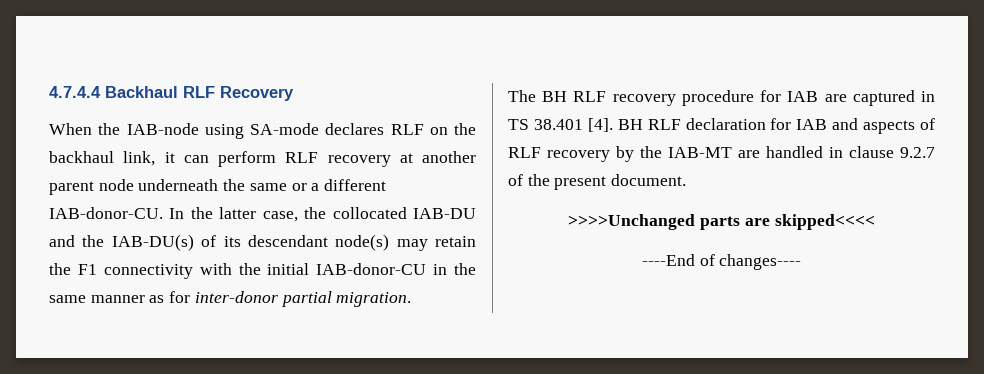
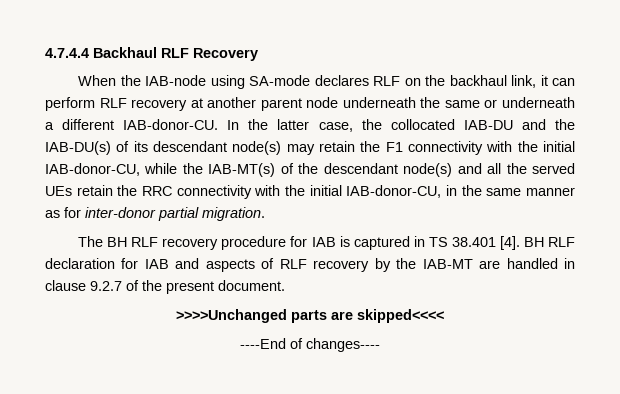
- When the IAB-node using SA-mode declares RLF on the backhaul link, it can perform RLF recovery at another parent node underneath the same or a different IAB-donor-CU.
+ When the IAB-node using SA-mode declares RLF on the backhaul link, it can perform RLF recovery at another parent node underneath the same or underneath a different IAB-donor-CU.
- In the latter case, the collocated IAB-DU and the IAB-DU(s) of its descendant node(s) may retain the F1 connectivity with the initial IAB-donor-CU in the same manner as for inter-donor partial migration.
+ In the latter case, the collocated IAB-DU and the IAB-DU(s) of its descendant node(s) may retain the F1 connectivity with the initial IAB-donor-CU, while the IAB-MT(s) of the descendant node(s) and all the served UEs retain the RRC connectivity with the initial IAB-donor-CU, in the same manner as for inter-donor partial migration.
- The BH RLF recovery procedure for IAB are captured in TS 38.401 [4].
+ The BH RLF recovery procedure for IAB is captured in TS 38.401 [4].

